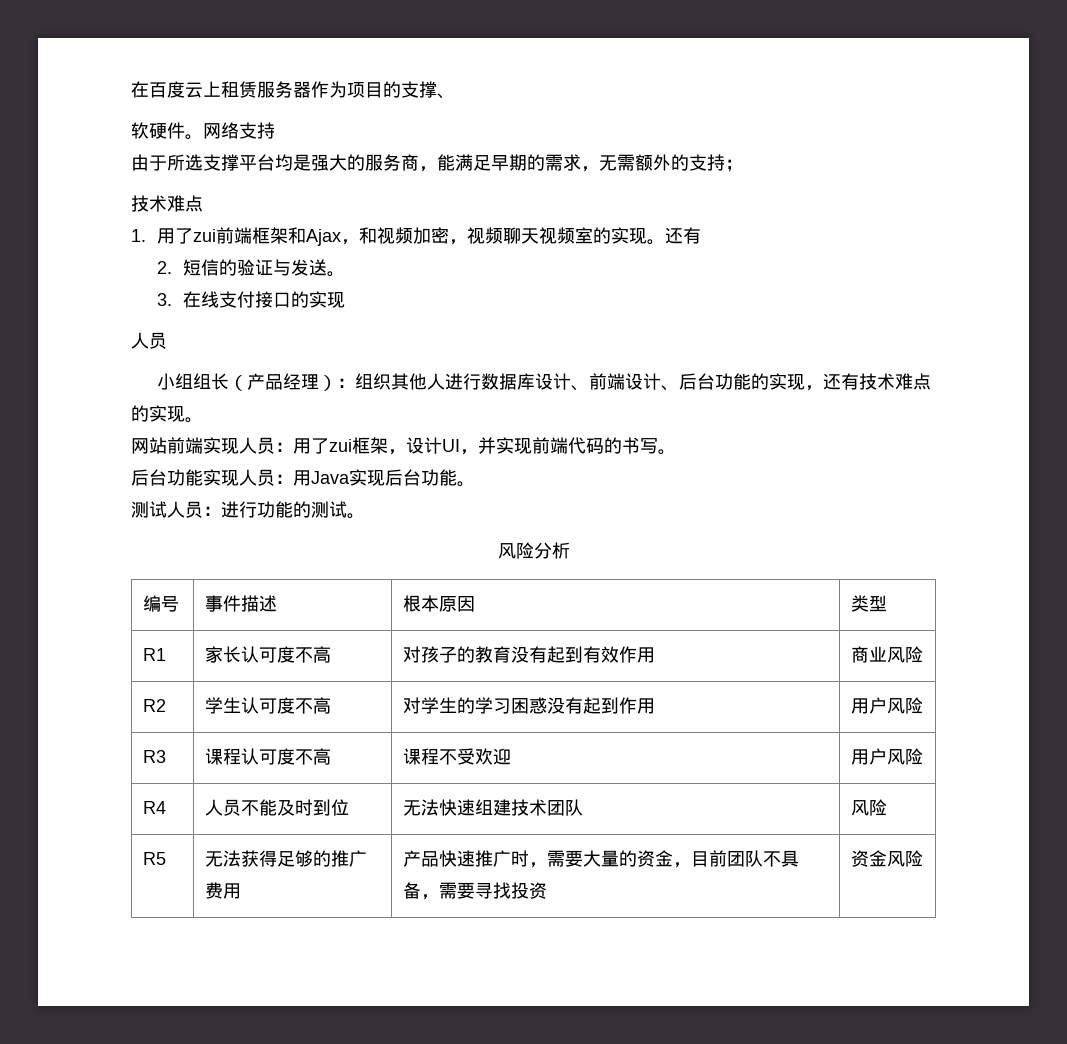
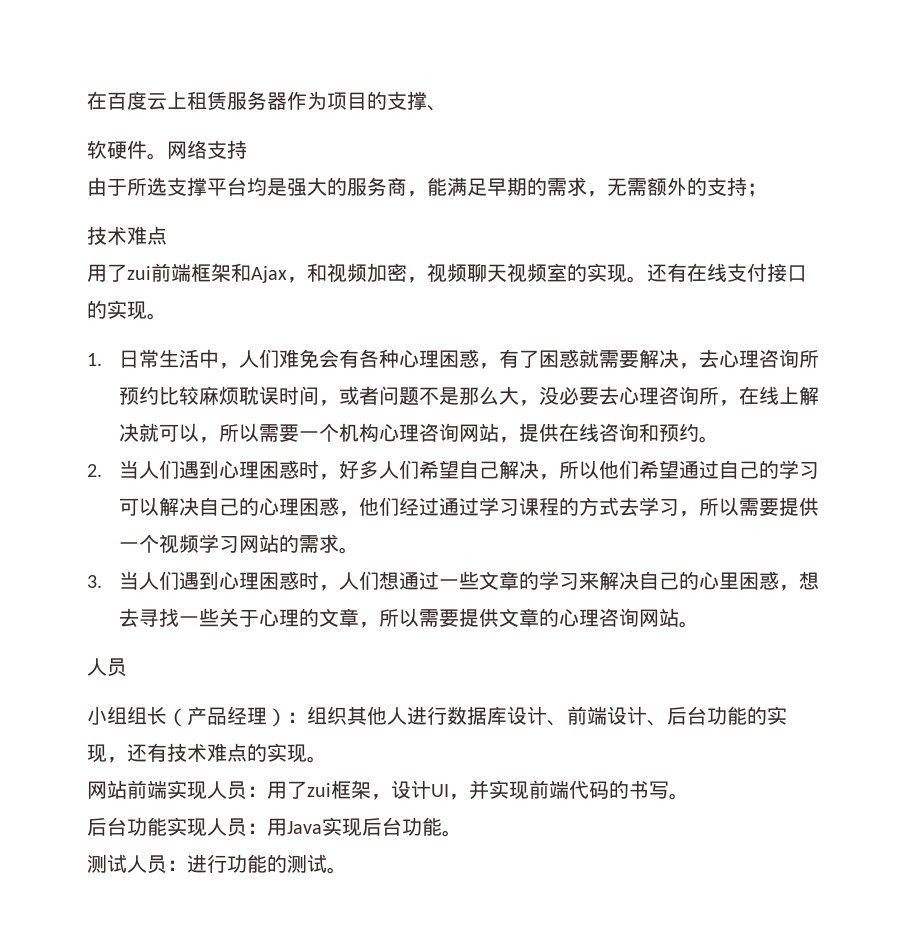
- 1.用了zui前端框架和Ajax，和视频加密，视频聊天视频室的实现。还有
- 2.短信的验证与发送。
- 3.在线支付接口的实现
+ 用了zui前端框架和Ajax，和视频加密，视频聊天视频室的实现。还有在线支付接口的实现。
+ 1.日常生活中，人们难免会有各种心理困惑，有了困惑就需要解决，去心理咨询所预约比较麻烦耽误时间，或者问题不是那么大，没必要去心理咨询所，在线上解决就可以，所以需要一个机构心理咨询网站，提供在线咨询和预约。
+ 2.当人们遇到心理困惑时，好多人们希望自己解决，所以他们希望通过自己的学习可以解决自己的心理困惑，他们经过通过学习课程的方式去学习，所以需要提供一个视频学习网站的需求。
+ 3.当人们遇到心理困惑时，人们想通过一些文章的学习来解决自己的心里困惑，想去寻找一些关于心理的文章，所以需要提供文章的心理咨询网站。
- 风险分析
- 编号 | 事件描述 | 根本原因 | 类型
- R1 | 家长认可度不高 | 对孩子的教育没有起到有效作用 | 商业风险
- R2 | 学生认可度不高 | 对学生的学习困惑没有起到作用 | 用户风险
- R3 | 课程认可度不高 | 课程不受欢迎 | 用户风险
- R4 | 人员不能及时到位 | 无法快速组建技术团队 | 风险
- R5 | 无法获得足够的推广费用 | 产品快速推广时，需要大量的资金，目前团队不具备，需要寻找投资 | 资金风险

